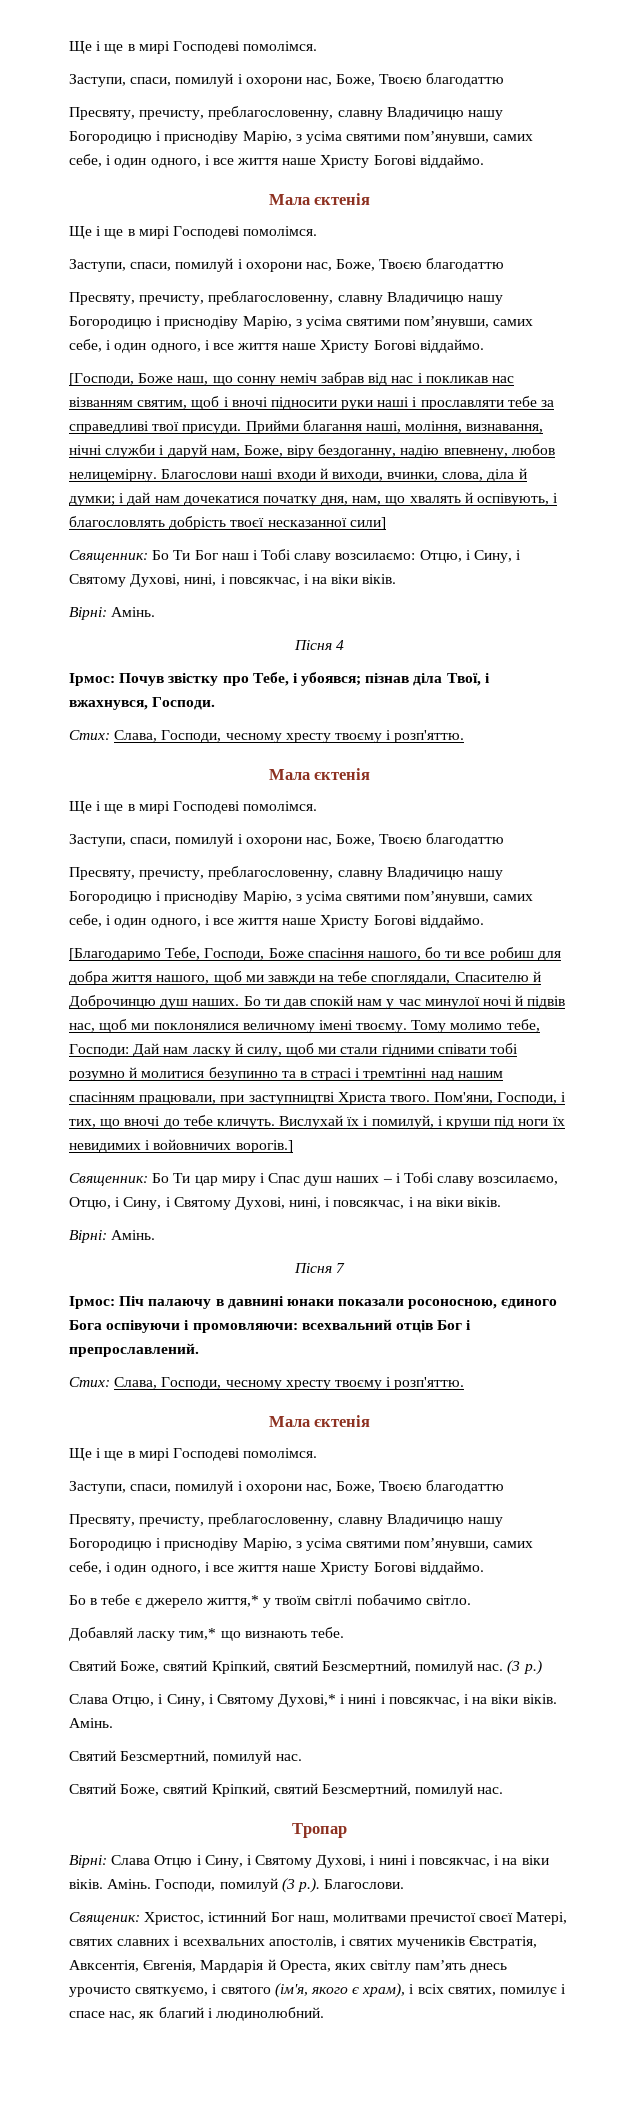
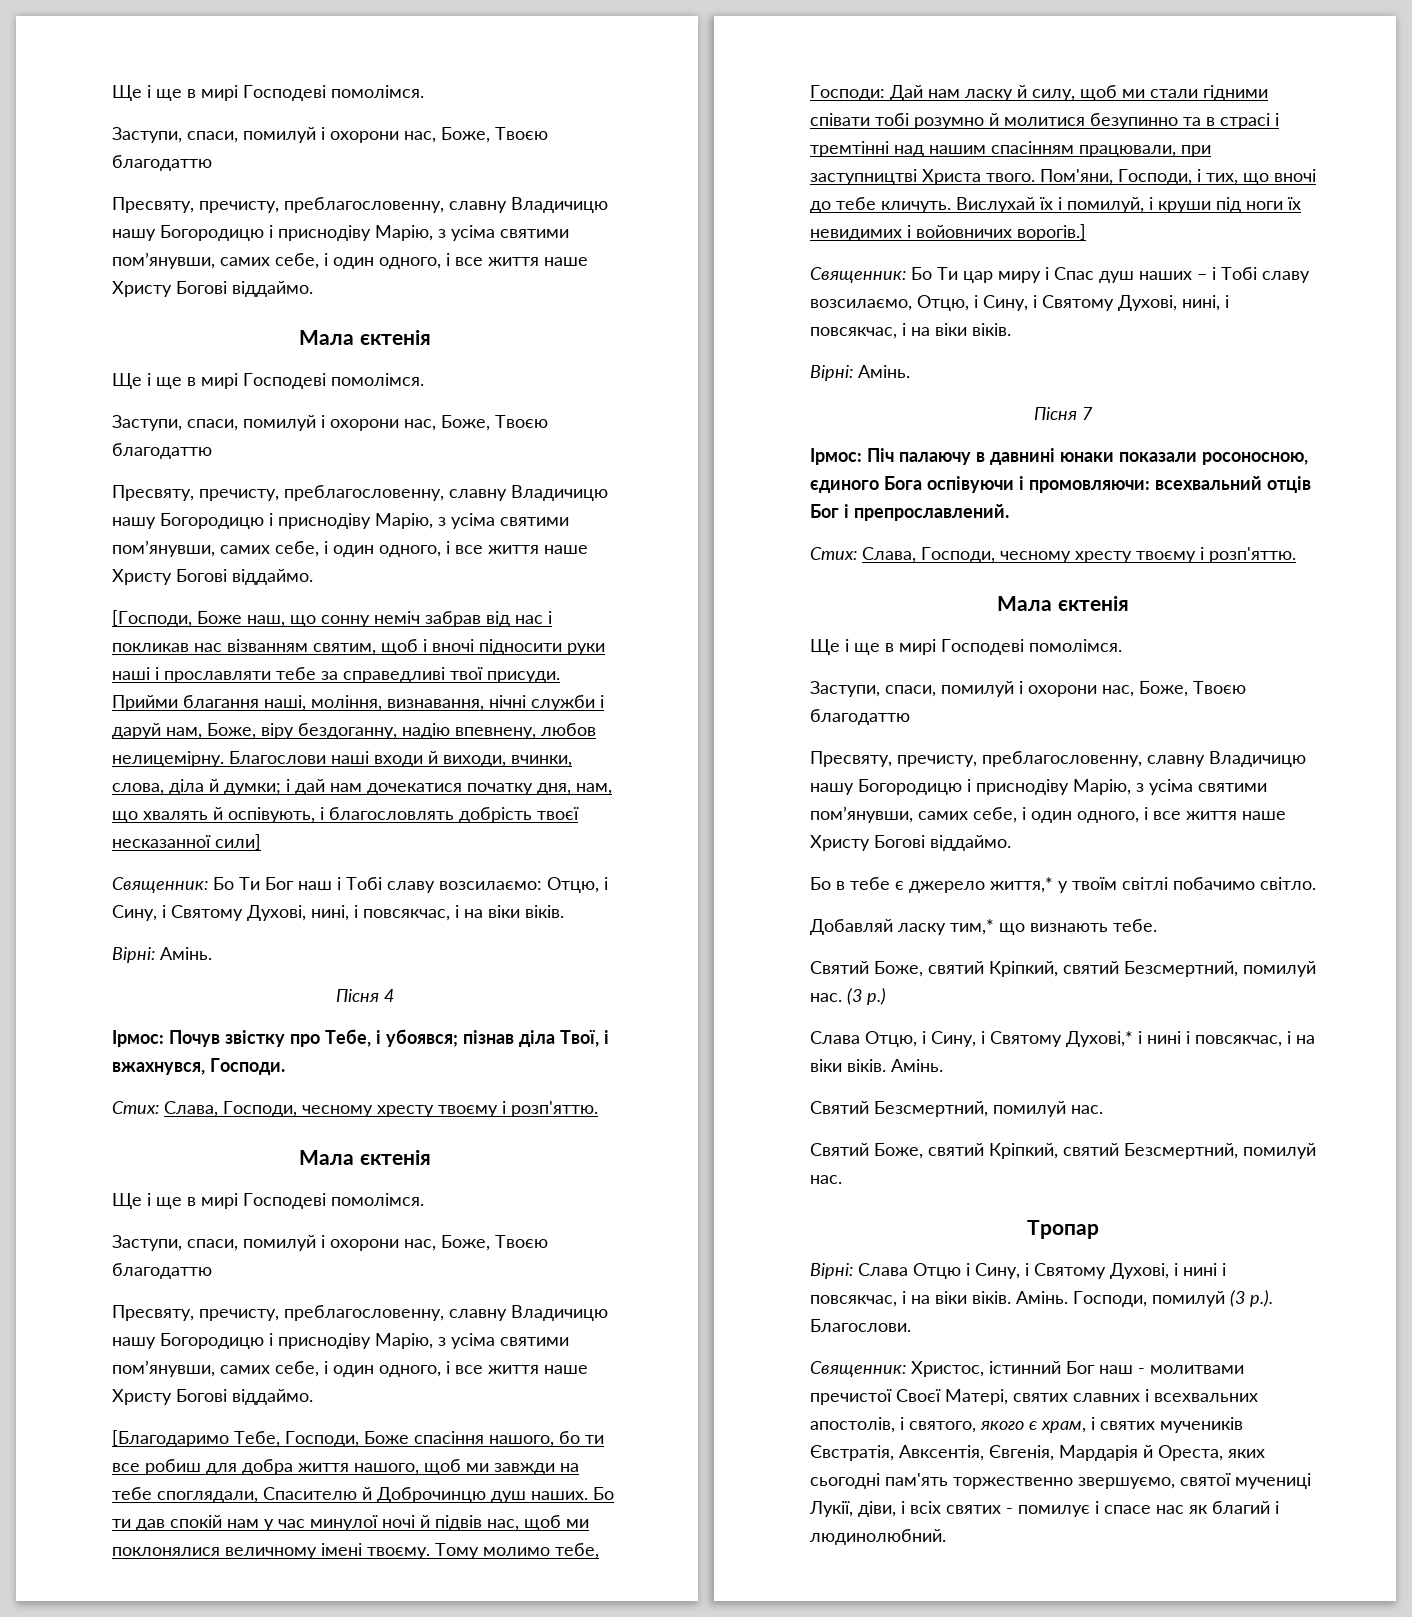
- Священик: Христос, істинний Бог наш, молитвами пречистої своєї Матері, святих славних і всехвальних апостолів, і святих мучеників Євстратія, Авксентія, Євгенія, Мардарія й Ореста, яких світлу пам’ять днесь урочисто святкуємо, і святого (ім'я, якого є храм), і всіх святих, помилує і спасе нас, як благий і людинолюбний.
+ Священник: Христос, істинний Бог наш - молитвами пречистої Своєї Матері, святих славних і всехвальних апостолів, і святого, якого є храм, і святих мучеників Євстратія, Авксентія, Євгенія, Мардарія й Ореста, яких сьогодні пам'ять торжественно звершуємо, святої мучениці Лукії, діви, і всіх святих - помилує і спасе нас як благий і людинолюбний.

